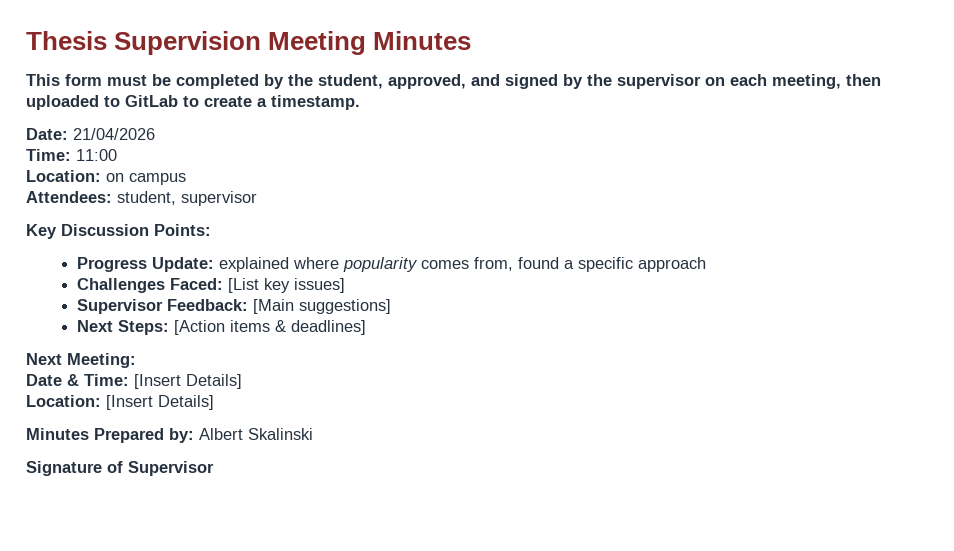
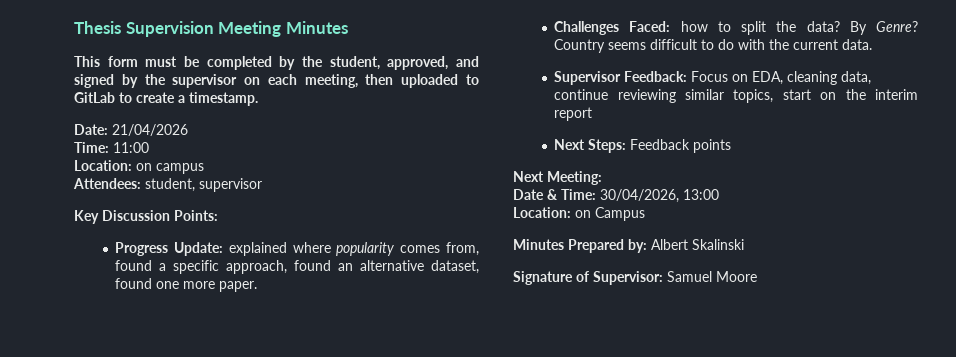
- Progress Update: explained where popularity comes from, found a specific approach
- Challenges Faced: [List key issues]
- Supervisor Feedback: [Main suggestions]
- Next Steps: [Action items & deadlines]
+ Progress Update: explained where popularity comes from, found a specific approach, found an alternative dataset, found one more paper.
+ Challenges Faced: how to split the data? By Genre? Country seems difficult to do with the current data.
+ Supervisor Feedback: Focus on EDA, cleaning data, continue reviewing similar topics, start on the interim report
+ Next Steps: Feedback points
- Date & Time: [Insert Details]
- Location: [Insert Details]
+ Date & Time: 30/04/2026, 13:00
+ Location: on Campus
- Signature of Supervisor
+ Signature of Supervisor: Samuel Moore

